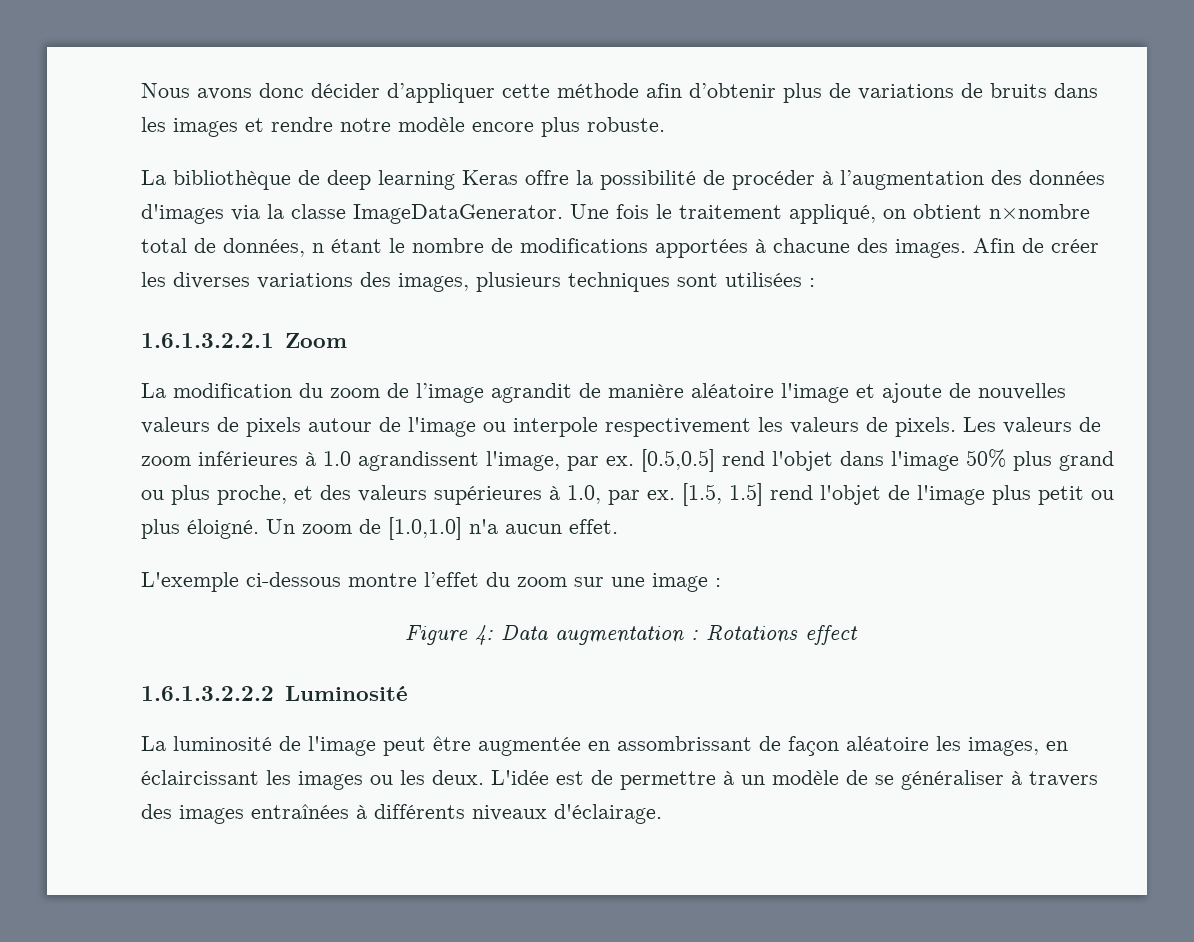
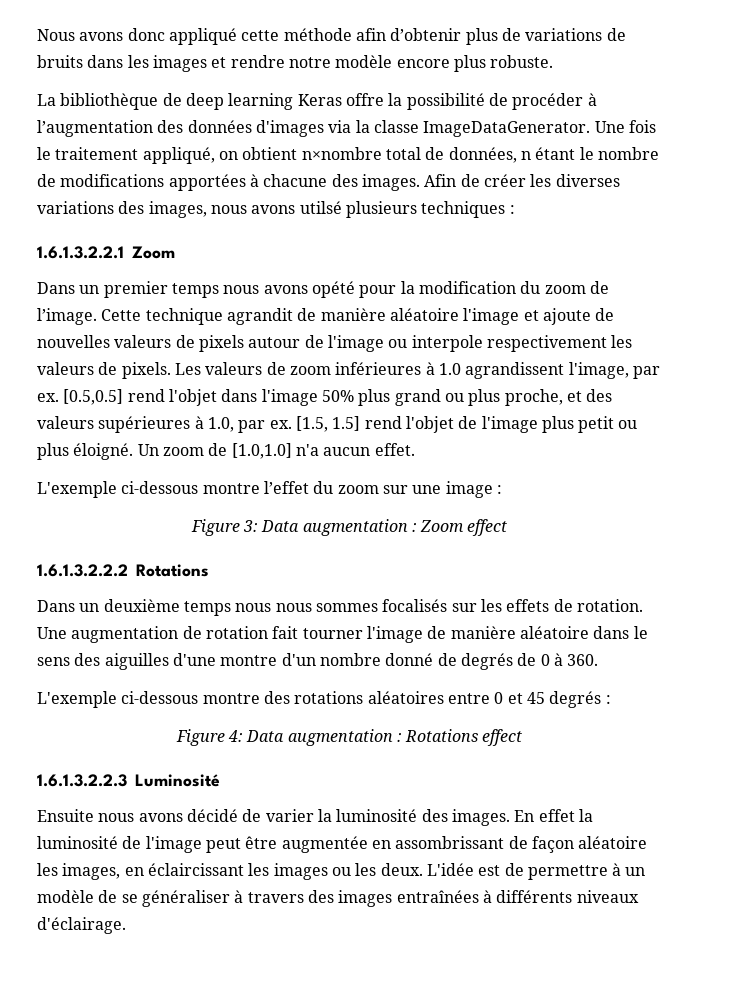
- Nous avons donc décider d’appliquer cette méthode afin d’obtenir plus de variations de bruits dans les images et rendre notre modèle encore plus robuste.
+ Nous avons donc appliqué cette méthode afin d’obtenir plus de variations de bruits dans les images et rendre notre modèle encore plus robuste.
- Afin de créer les diverses variations des images, plusieurs techniques sont utilisées :
+ Afin de créer les diverses variations des images, nous avons utilsé plusieurs techniques :
  1.6.1.3.2.2.1 Zoom
- La modification du zoom de l’image agrandit de manière aléatoire l'image et ajoute de nouvelles valeurs de pixels autour de l'image ou interpole respectivement les valeurs de pixels.
+ Dans un premier temps nous avons opété pour la modification du zoom de l’image. Cette technique agrandit de manière aléatoire l'image et ajoute de nouvelles valeurs de pixels autour de l'image ou interpole respectivement les valeurs de pixels.
+ Figure 3: Data augmentation : Zoom effect
+ 1.6.1.3.2.2.2 Rotations
+ Dans un deuxième temps nous nous sommes focalisés sur les effets de rotation. Une augmentation de rotation fait tourner l'image de manière aléatoire dans le sens des aiguilles d'une montre d'un nombre donné de degrés de 0 à 360.
+ L'exemple ci-dessous montre des rotations aléatoires entre 0 et 45 degrés :
- 1.6.1.3.2.2.2 Luminosité
+ 1.6.1.3.2.2.3 Luminosité
- La luminosité de l'image peut être augmentée en assombrissant de façon aléatoire les images, en éclaircissant les images ou les deux.
+ Ensuite nous avons décidé de varier la luminosité des images. En effet la luminosité de l'image peut être augmentée en assombrissant de façon aléatoire les images, en éclaircissant les images ou les deux.

